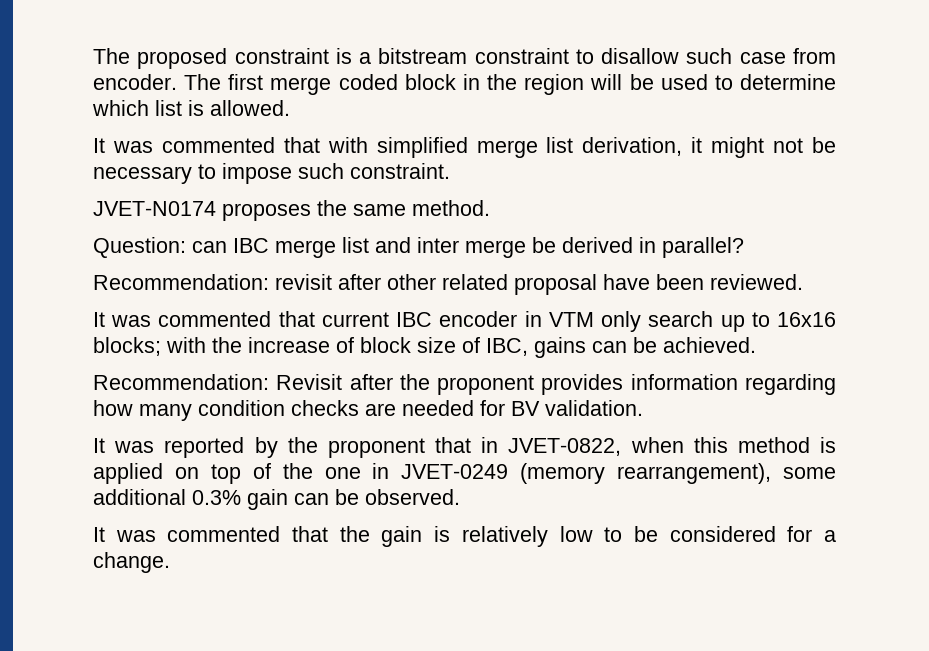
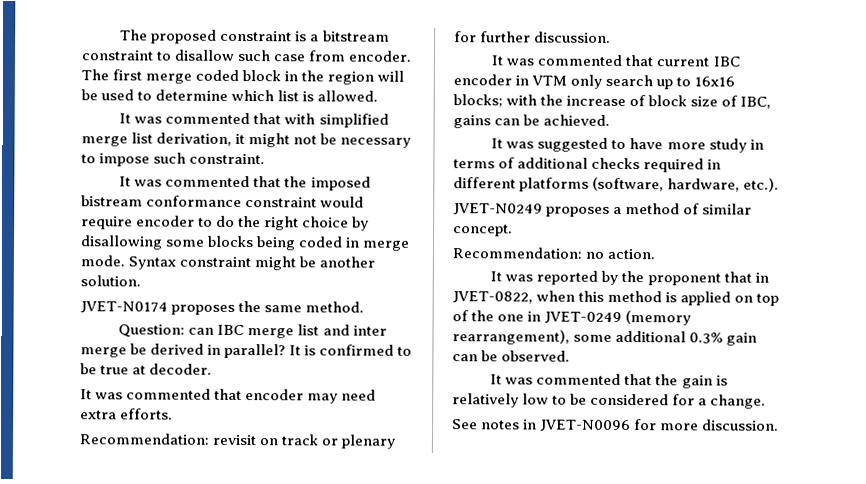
+ It was commented that the imposed bistream conformance constraint would require encoder to do the right choice by disallowing some blocks being coded in merge mode. Syntax constraint might be another solution.
- Question: can IBC merge list and inter merge be derived in parallel?
- Recommendation: revisit after other related proposal have been reviewed.
+ Question: can IBC merge list and inter merge be derived in parallel? It is confirmed to be true at decoder.
+ It was commented that encoder may need extra efforts.
+ Recommendation: revisit on track or plenary for further discussion.
- Recommendation: Revisit after the proponent provides information regarding how many condition checks are needed for BV validation.
+ It was suggested to have more study in terms of additional checks required in different platforms (software, hardware, etc.).
+ JVET-N0249 proposes a method of similar concept.
+ Recommendation: no action.
+ See notes in JVET-N0096 for more discussion.

